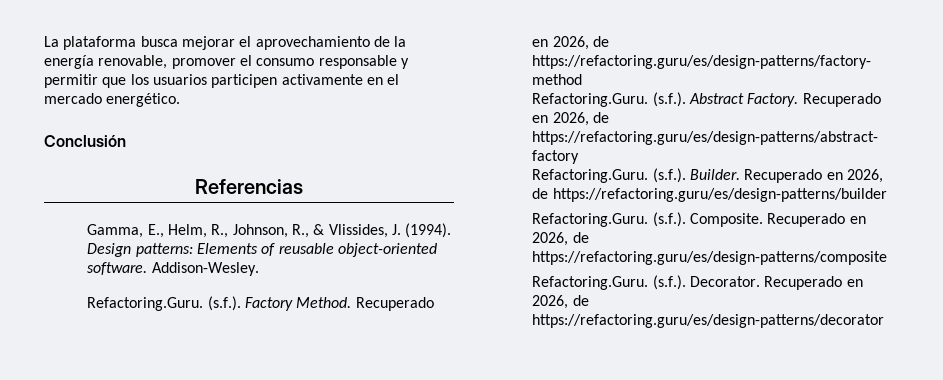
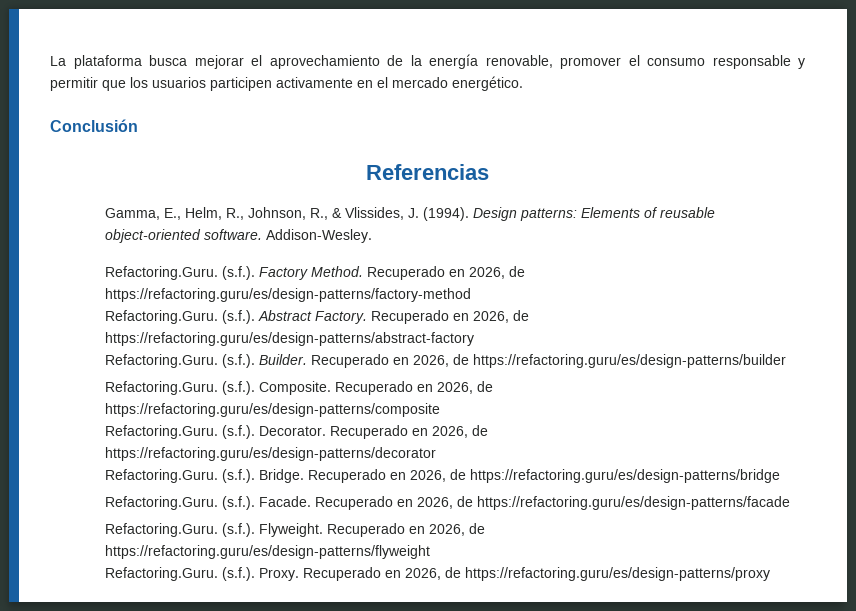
+ Refactoring.Guru. (s.f.). Bridge. Recuperado en 2026, de https://refactoring.guru/es/design-patterns/bridge
+ Refactoring.Guru. (s.f.). Facade. Recuperado en 2026, de https://refactoring.guru/es/design-patterns/facade
+ Refactoring.Guru. (s.f.). Flyweight. Recuperado en 2026, de https://refactoring.guru/es/design-patterns/flyweight
+ Refactoring.Guru. (s.f.). Proxy. Recuperado en 2026, de https://refactoring.guru/es/design-patterns/proxy

